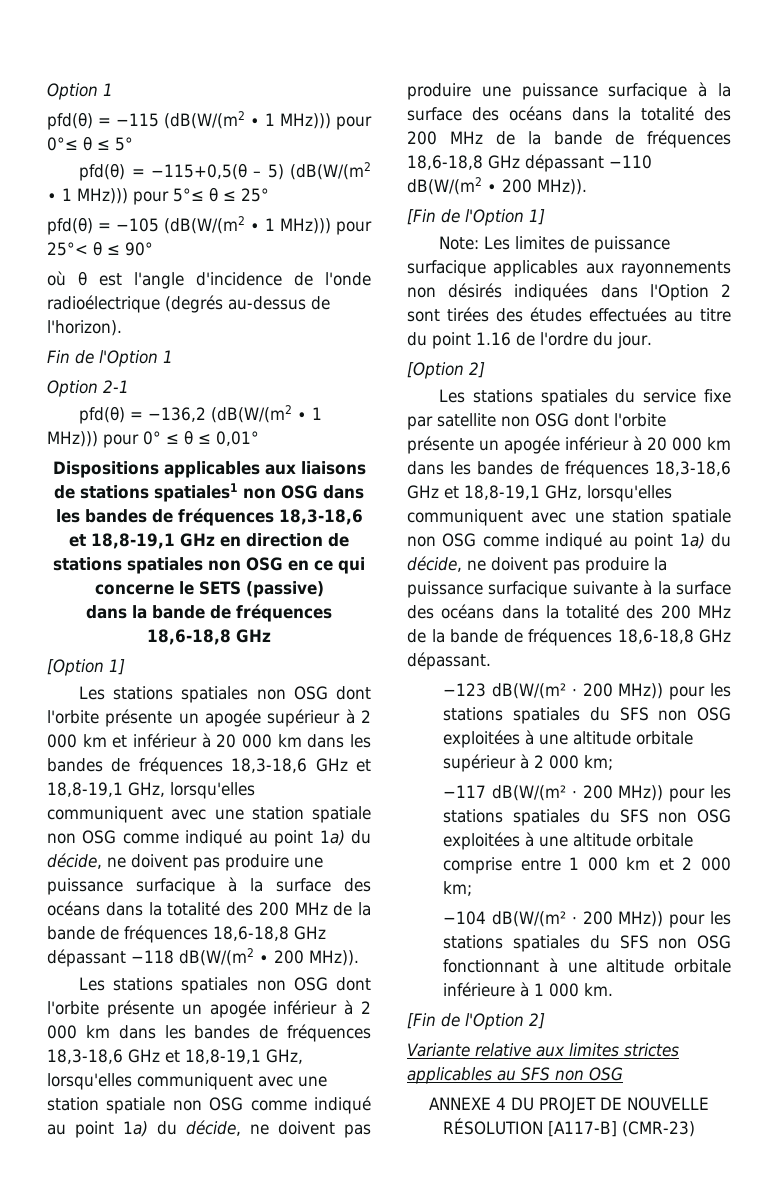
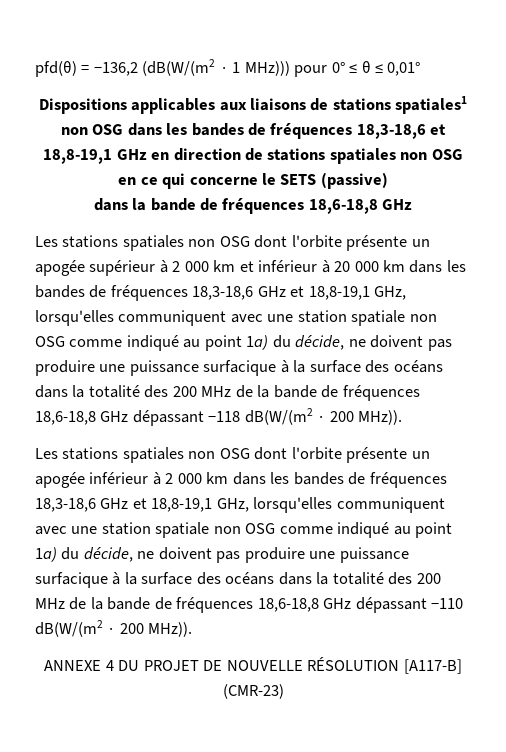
- Option 1
- pfd(θ) = −115 (dB(W/(m2 ∙ 1 MHz))) pour 0°≤ θ ≤ 5°
- pfd(θ) = −115+0,5(θ – 5) (dB(W/(m2 ∙ 1 MHz))) pour 5°≤ θ ≤ 25°
- pfd(θ) = −105 (dB(W/(m2 ∙ 1 MHz))) pour 25°< θ ≤ 90°
- où θ est l'angle d'incidence de l'onde radioélectrique (degrés au-dessus de l'horizon).
- Fin de l'Option 1
- Option 2-1
- [Option 1]
- [Fin de l'Option 1]
- Note: Les limites de puissance surfacique applicables aux rayonnements non désirés indiquées dans l'Option 2 sont tirées des études effectuées au titre du point 1.16 de l'ordre du jour.
- [Option 2]
- Les stations spatiales du service fixe par satellite non OSG dont l'orbite présente un apogée inférieur à 20 000 km dans les bandes de fréquences 18,3-18,6 GHz et 18,8-19,1 GHz, lorsqu'elles communiquent avec une station spatiale non OSG comme indiqué au point 1a) du décide, ne doivent pas produire la puissance surfacique suivante à la surface des océans dans la totalité des 200 MHz de la bande de fréquences 18,6-18,8 GHz dépassant.
- −123 dB(W/(m² · 200 MHz)) pour les stations spatiales du SFS non OSG exploitées à une altitude orbitale supérieur à 2 000 km;
- −117 dB(W/(m² · 200 MHz)) pour les stations spatiales du SFS non OSG exploitées à une altitude orbitale comprise entre 1 000 km et 2 000 km;
- −104 dB(W/(m² · 200 MHz)) pour les stations spatiales du SFS non OSG fonctionnant à une altitude orbitale inférieure à 1 000 km.
- [Fin de l'Option 2]
- Variante relative aux limites strictes applicables au SFS non OSG

